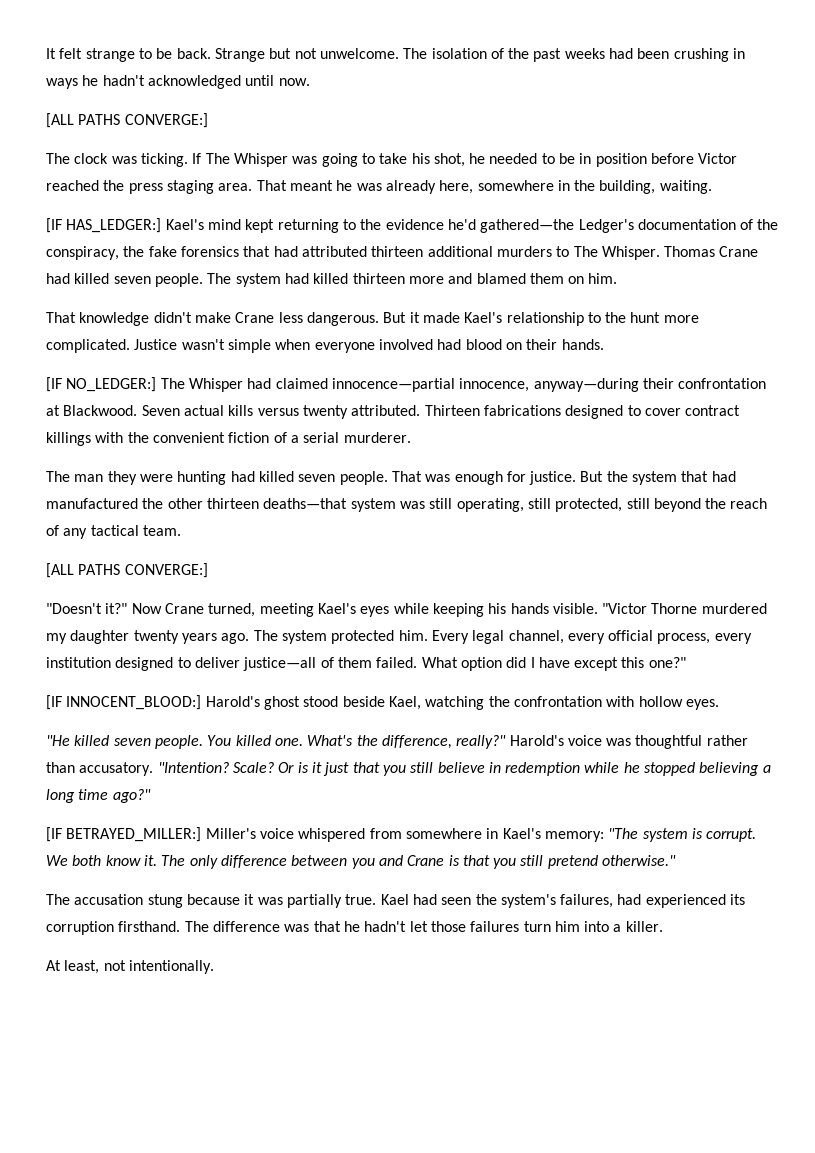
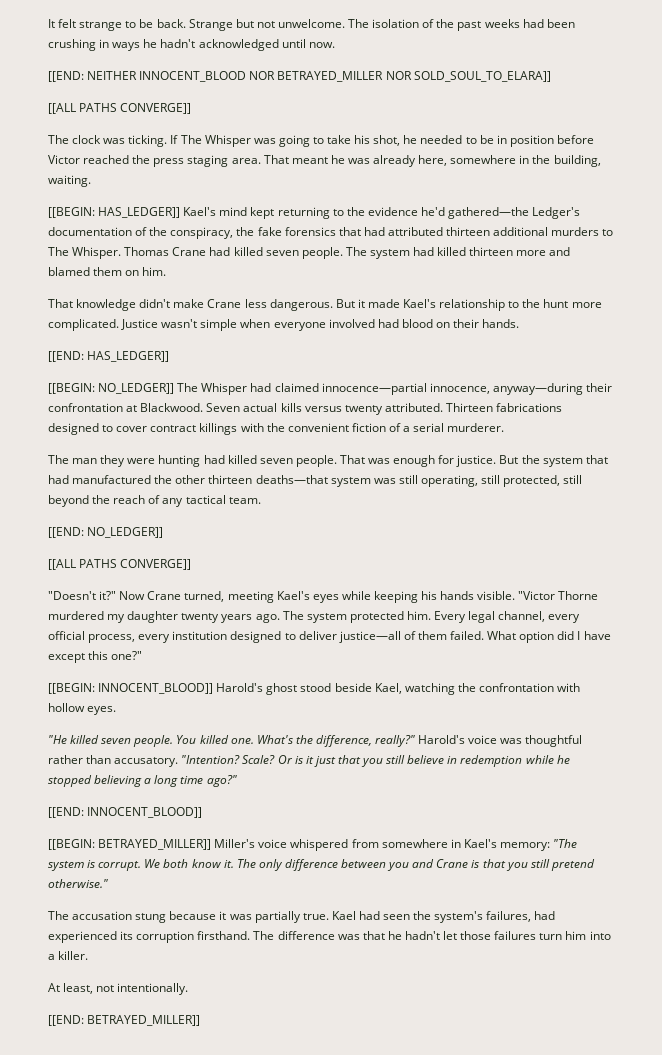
  The isolation of the past weeks had been crushing in ways he hadn't acknowledged until now.
- [ALL PATHS CONVERGE:]
+ [[END: NEITHER INNOCENT_BLOOD NOR BETRAYED_MILLER NOR SOLD_SOUL_TO_ELARA]]
+ [[ALL PATHS CONVERGE]]
- [IF HAS_LEDGER:] Kael's mind kept returning to the evidence he'd gathered—the Ledger's documentation of the conspiracy, the fake forensics that had attributed thirteen additional murders to The Whisper.
+ [[BEGIN: HAS_LEDGER]] Kael's mind kept returning to the evidence he'd gathered—the Ledger's documentation of the conspiracy, the fake forensics that had attributed thirteen additional murders to The Whisper.
- [IF NO_LEDGER:] The Whisper had claimed innocence—partial innocence, anyway—during their confrontation at Blackwood.
+ [[END: HAS_LEDGER]]
+ [[BEGIN: NO_LEDGER]] The Whisper had claimed innocence—partial innocence, anyway—during their confrontation at Blackwood.
  But the system that had manufactured the other thirteen deaths—that system was still operating, still protected, still beyond the reach of any tactical team.
- [ALL PATHS CONVERGE:]
+ [[END: NO_LEDGER]]
+ [[ALL PATHS CONVERGE]]
- [IF INNOCENT_BLOOD:] Harold's ghost stood beside Kael, watching the confrontation with hollow eyes.
+ [[BEGIN: INNOCENT_BLOOD]] Harold's ghost stood beside Kael, watching the confrontation with hollow eyes.
- [IF BETRAYED_MILLER:] Miller's voice whispered from somewhere in Kael's memory: "The system is corrupt.
+ [[END: INNOCENT_BLOOD]]
+ [[BEGIN: BETRAYED_MILLER]] Miller's voice whispered from somewhere in Kael's memory: "The system is corrupt.
+ [[END: BETRAYED_MILLER]]

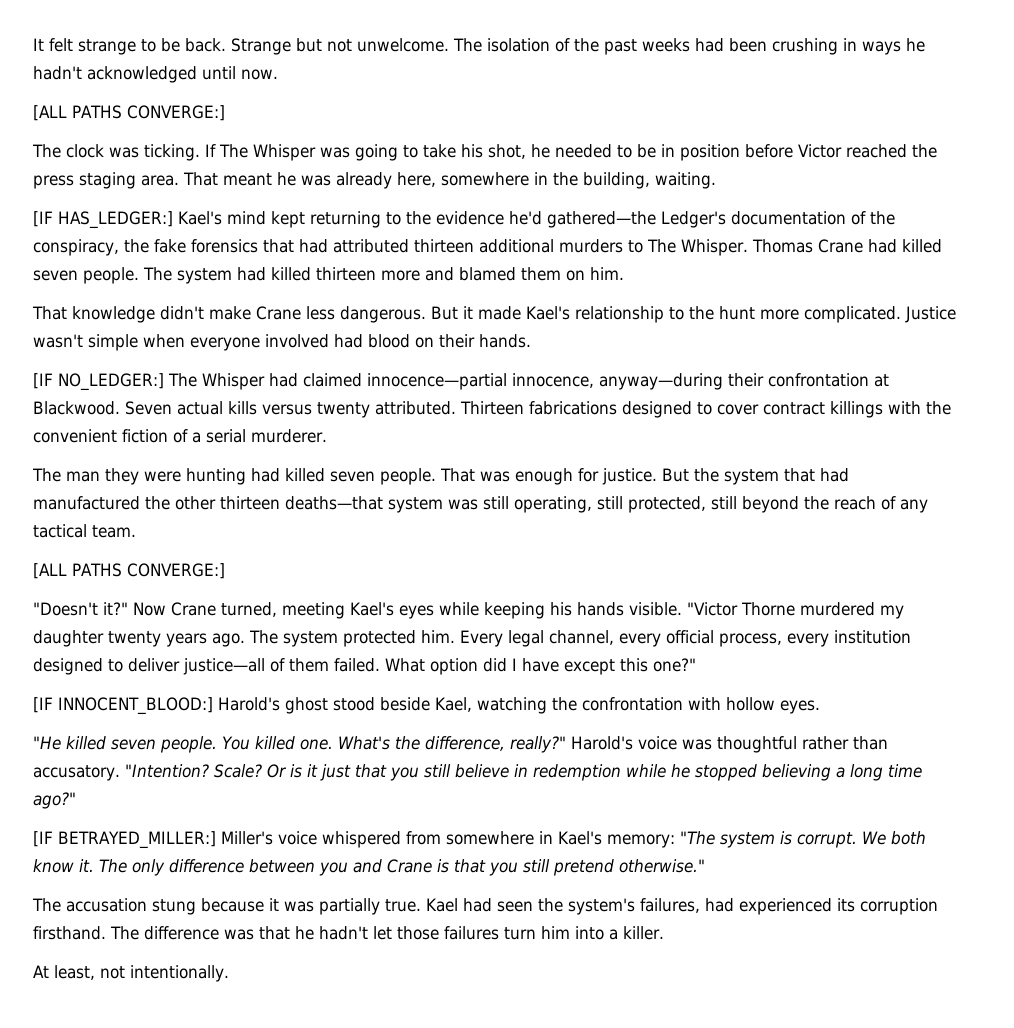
  The isolation of the past weeks had been crushing in ways he hadn't acknowledged until now.
- [[END: NEITHER INNOCENT_BLOOD NOR BETRAYED_MILLER NOR SOLD_SOUL_TO_ELARA]]
- [[ALL PATHS CONVERGE]]
+ [ALL PATHS CONVERGE:]
- [[BEGIN: HAS_LEDGER]] Kael's mind kept returning to the evidence he'd gathered—the Ledger's documentation of the conspiracy, the fake forensics that had attributed thirteen additional murders to The Whisper.
+ [IF HAS_LEDGER:] Kael's mind kept returning to the evidence he'd gathered—the Ledger's documentation of the conspiracy, the fake forensics that had attributed thirteen additional murders to The Whisper.
- [[END: HAS_LEDGER]]
- [[BEGIN: NO_LEDGER]] The Whisper had claimed innocence—partial innocence, anyway—during their confrontation at Blackwood.
+ [IF NO_LEDGER:] The Whisper had claimed innocence—partial innocence, anyway—during their confrontation at Blackwood.
  But the system that had manufactured the other thirteen deaths—that system was still operating, still protected, still beyond the reach of any tactical team.
- [[END: NO_LEDGER]]
- [[ALL PATHS CONVERGE]]
+ [ALL PATHS CONVERGE:]
- [[BEGIN: INNOCENT_BLOOD]] Harold's ghost stood beside Kael, watching the confrontation with hollow eyes.
+ [IF INNOCENT_BLOOD:] Harold's ghost stood beside Kael, watching the confrontation with hollow eyes.
- [[END: INNOCENT_BLOOD]]
- [[BEGIN: BETRAYED_MILLER]] Miller's voice whispered from somewhere in Kael's memory: "The system is corrupt.
+ [IF BETRAYED_MILLER:] Miller's voice whispered from somewhere in Kael's memory: "The system is corrupt.
- [[END: BETRAYED_MILLER]]

